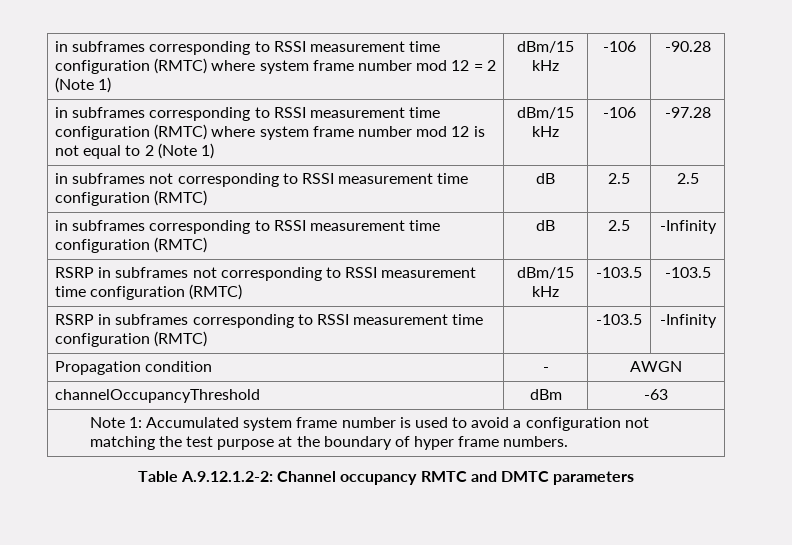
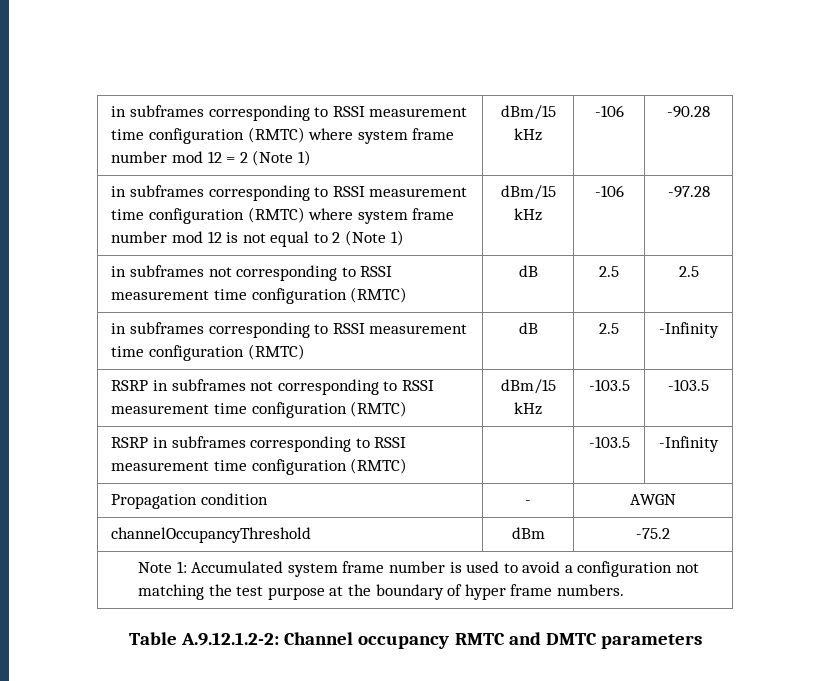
- channelOccupancyThreshold | dBm | -63
+ channelOccupancyThreshold | dBm | -75.2

